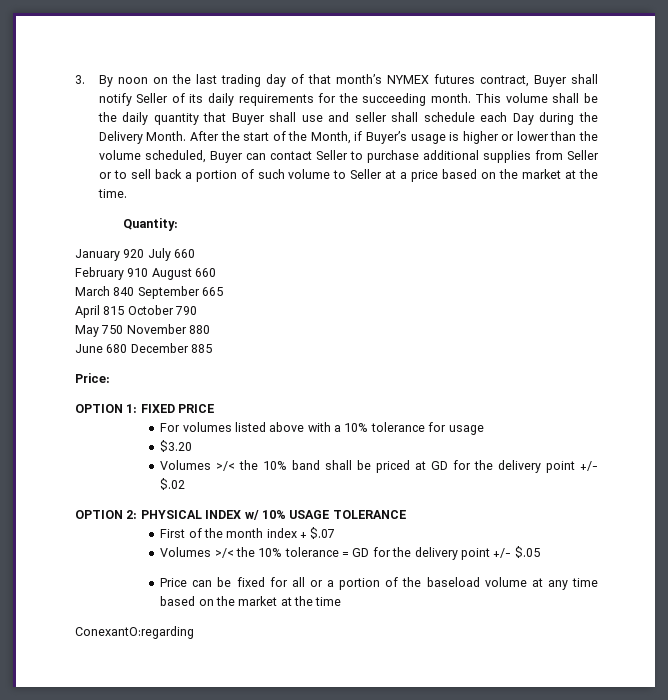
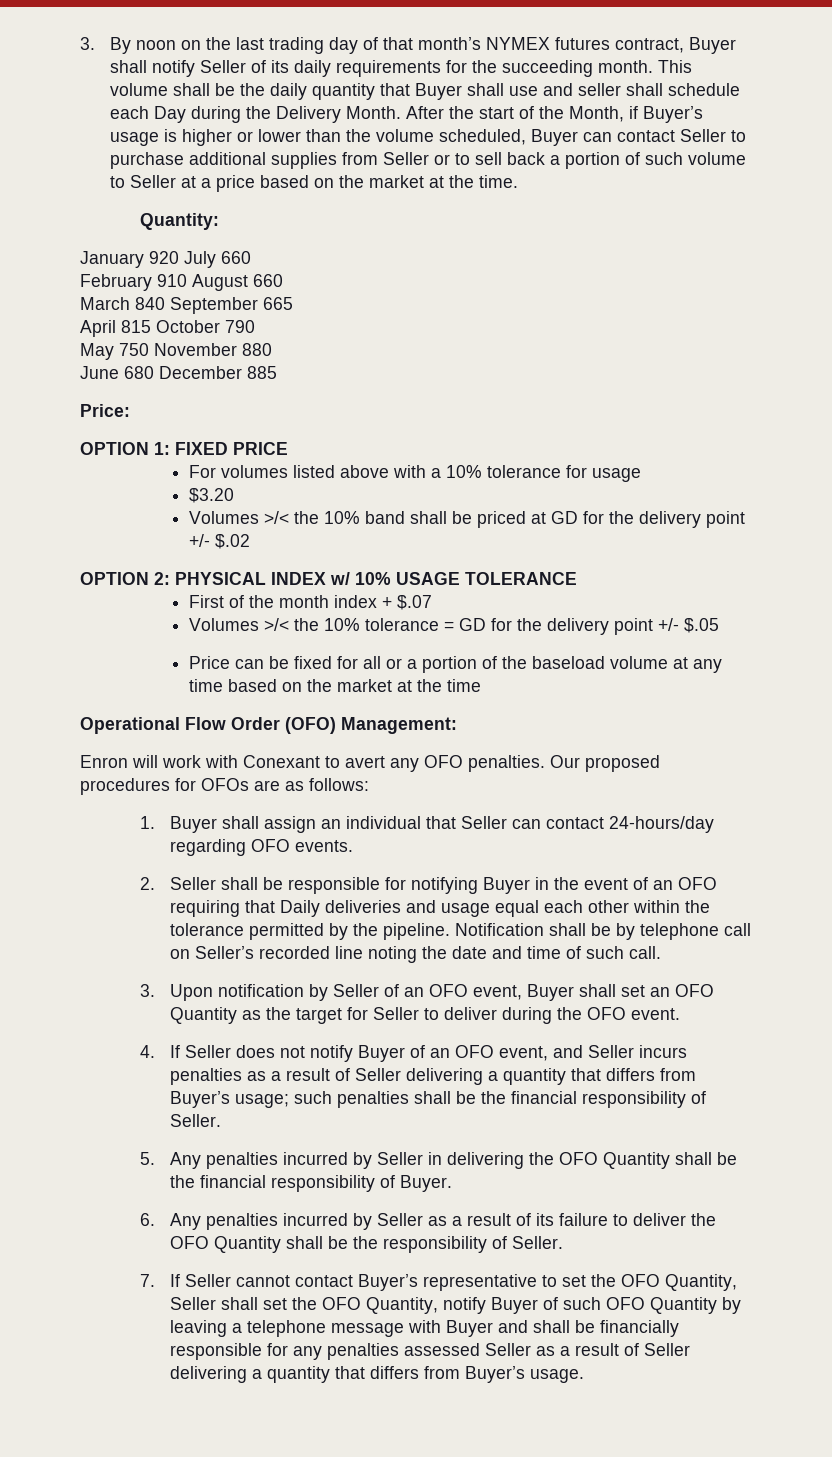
- ConexantO:regarding
+ Operational Flow Order (OFO) Management:
+ Enron will work with Conexant to avert any OFO penalties. Our proposed procedures for OFOs are as follows:
+ 1. Buyer shall assign an individual that Seller can contact 24-hours/day regarding OFO events.
+ 2. Seller shall be responsible for notifying Buyer in the event of an OFO requiring that Daily deliveries and usage equal each other within the tolerance permitted by the pipeline. Notification shall be by telephone call on Seller’s recorded line noting the date and time of such call.
+ 3. Upon notification by Seller of an OFO event, Buyer shall set an OFO Quantity as the target for Seller to deliver during the OFO event.
+ 4. If Seller does not notify Buyer of an OFO event, and Seller incurs penalties as a result of Seller delivering a quantity that differs from Buyer’s usage; such penalties shall be the financial responsibility of Seller.
+ 5. Any penalties incurred by Seller in delivering the OFO Quantity shall be the financial responsibility of Buyer.
+ 6. Any penalties incurred by Seller as a result of its failure to deliver the OFO Quantity shall be the responsibility of Seller.
+ 7. If Seller cannot contact Buyer’s representative to set the OFO Quantity, Seller shall set the OFO Quantity, notify Buyer of such OFO Quantity by leaving a telephone message with Buyer and shall be financially responsible for any penalties assessed Seller as a result of Seller delivering a quantity that differs from Buyer’s usage.

